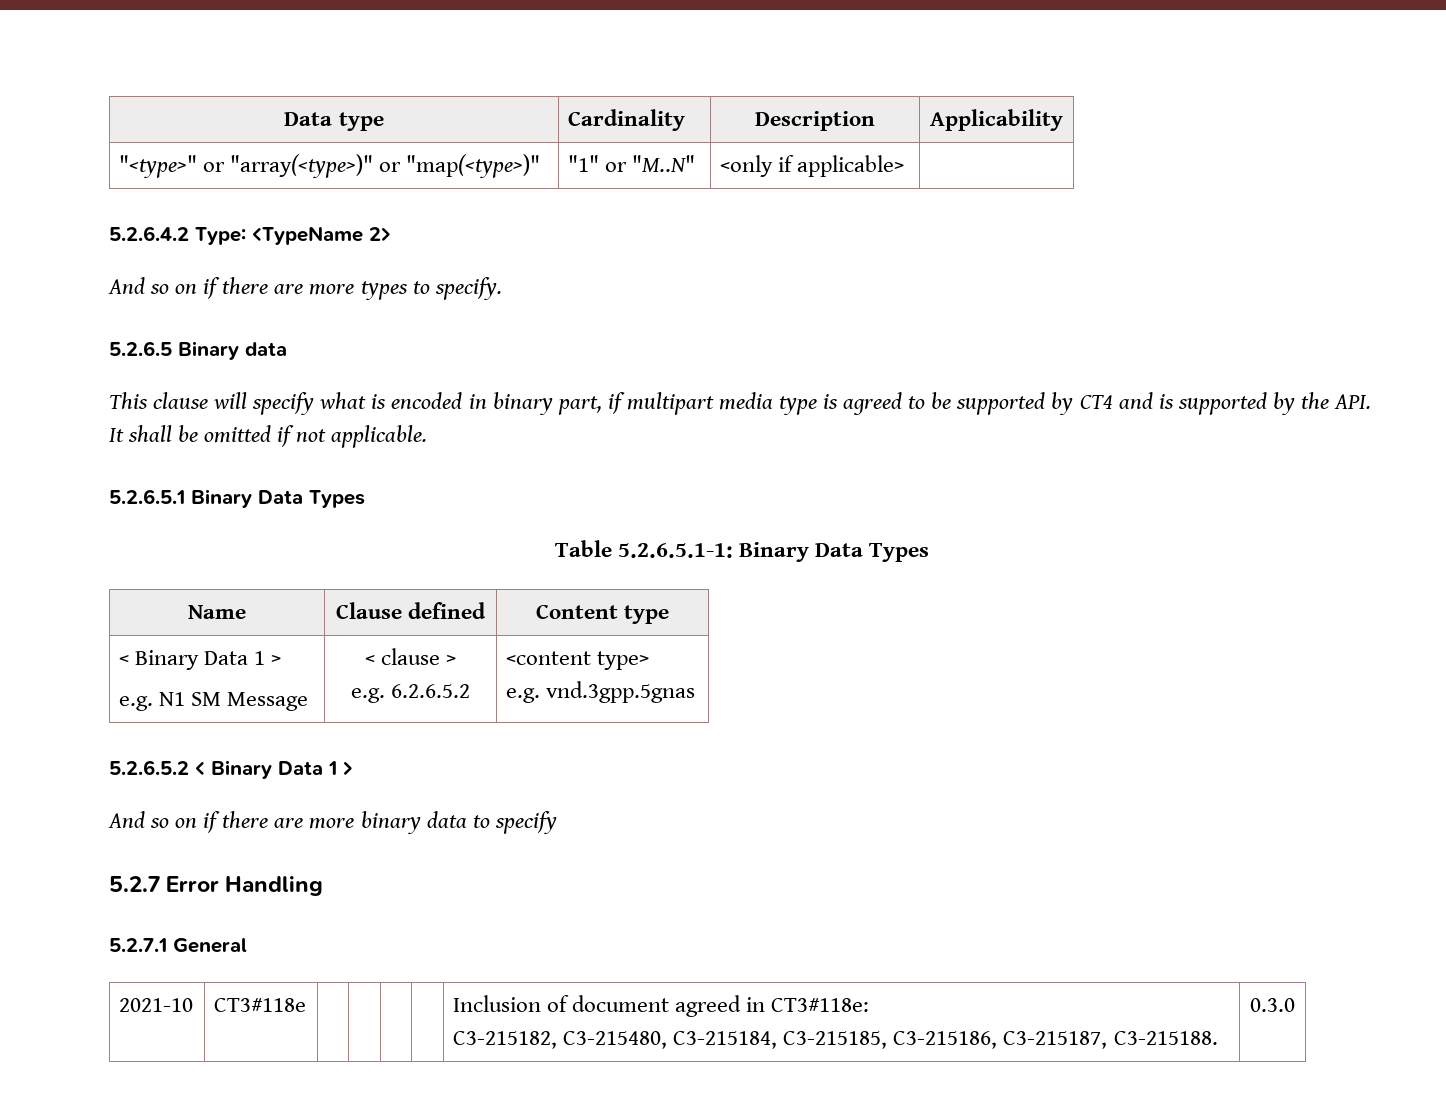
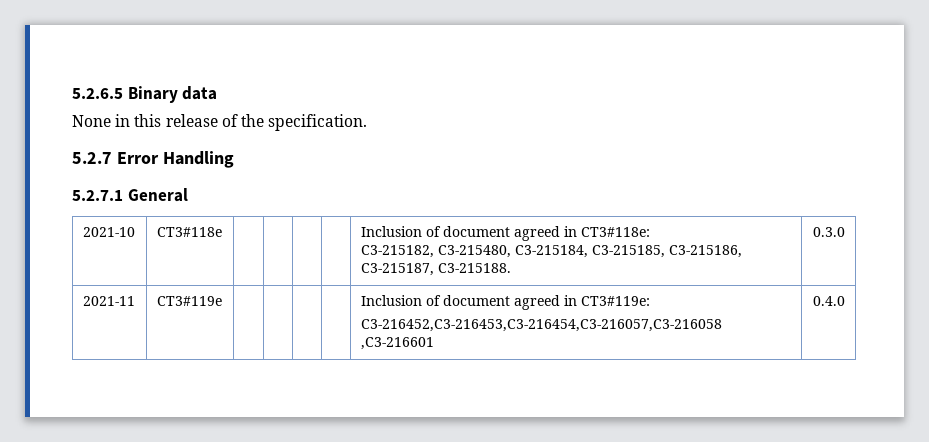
- Data type | Cardinality | Description | Applicability
- "<type>" or "array(<type>)" or "map(<type>)" | "1" or "M..N" | <only if applicable> |
- 5.2.6.4.2 Type: <TypeName 2>
- And so on if there are more types to specify.
  5.2.6.5 Binary data
- This clause will specify what is encoded in binary part, if multipart media type is agreed to be supported by CT4 and is supported by the API. It shall be omitted if not applicable.
- 5.2.6.5.1 Binary Data Types
- Table 5.2.6.5.1-1: Binary Data Types
- Name | Clause defined | Content type
- < Binary Data 1 >
- e.g. N1 SM Message | < clause >
- e.g. 6.2.6.5.2 | <content type>
- e.g. vnd.3gpp.5gnas
- 5.2.6.5.2 < Binary Data 1 >
- And so on if there are more binary data to specify
+ None in this release of the specification.
+ 2021-11 | CT3#119e | | | | | Inclusion of document agreed in CT3#119e:
+ C3-216452,C3-216453,C3-216454,C3-216057,C3-216058 ,C3-216601 | 0.4.0

